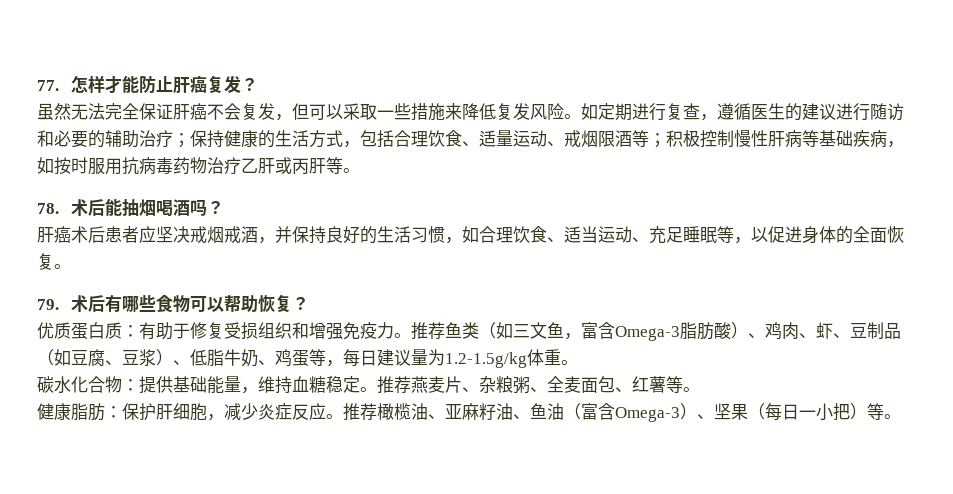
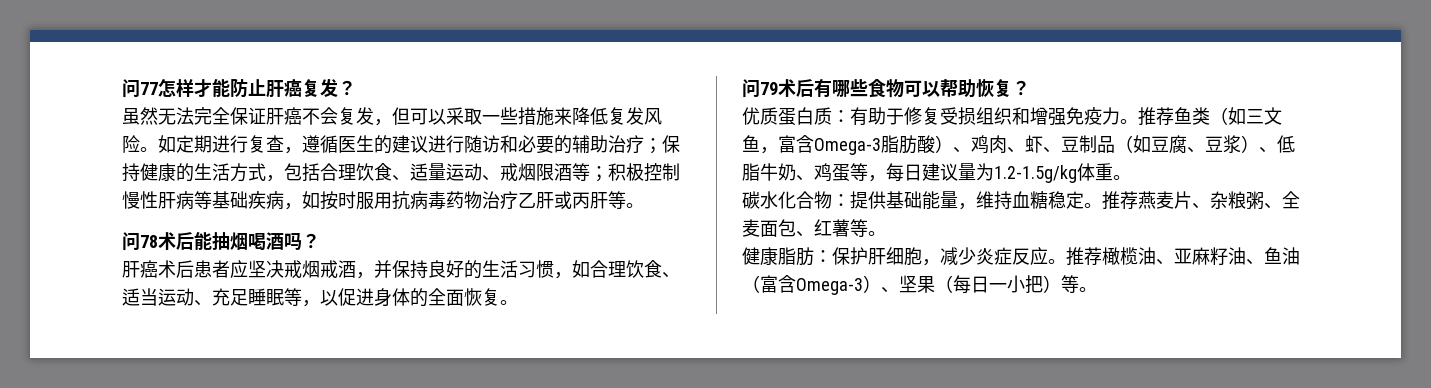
- 77.怎样才能防止肝癌复发？
+ 问77怎样才能防止肝癌复发？
- 78.术后能抽烟喝酒吗？
+ 问78术后能抽烟喝酒吗？
- 79.术后有哪些食物可以帮助恢复？
+ 问79术后有哪些食物可以帮助恢复？

